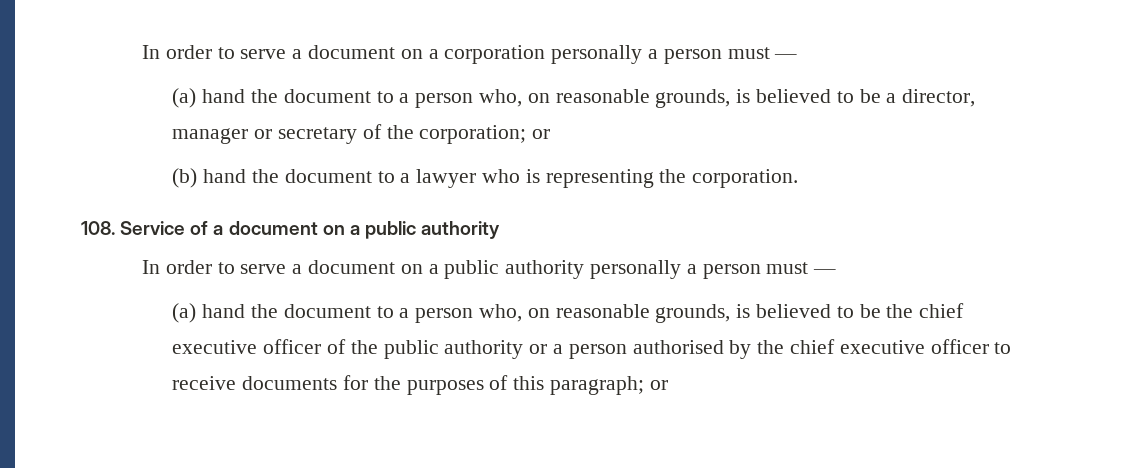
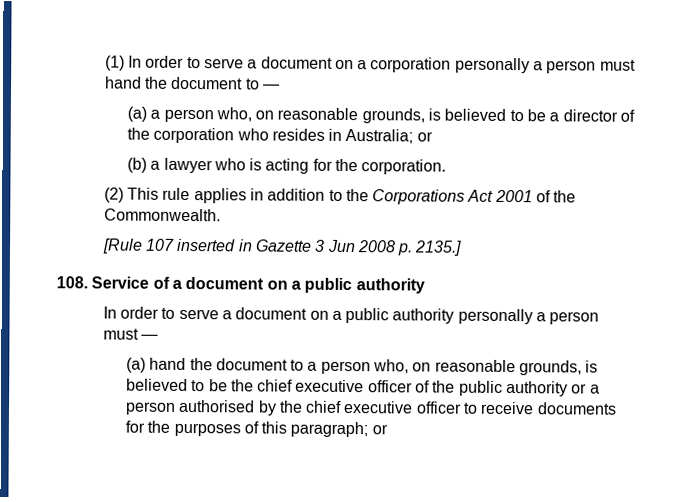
- In order to serve a document on a corporation personally a person must —
- (a) hand the document to a person who, on reasonable grounds, is believed to be a director, manager or secretary of the corporation; or
- (b) hand the document to a lawyer who is representing the corporation.
+ (1) In order to serve a document on a corporation personally a person must hand the document to —
+ (a) a person who, on reasonable grounds, is believed to be a director of the corporation who resides in Australia; or
+ (b) a lawyer who is acting for the corporation.
+ (2) This rule applies in addition to the Corporations Act 2001 of the Commonwealth.
+ [Rule 107 inserted in Gazette 3 Jun 2008 p. 2135.]

